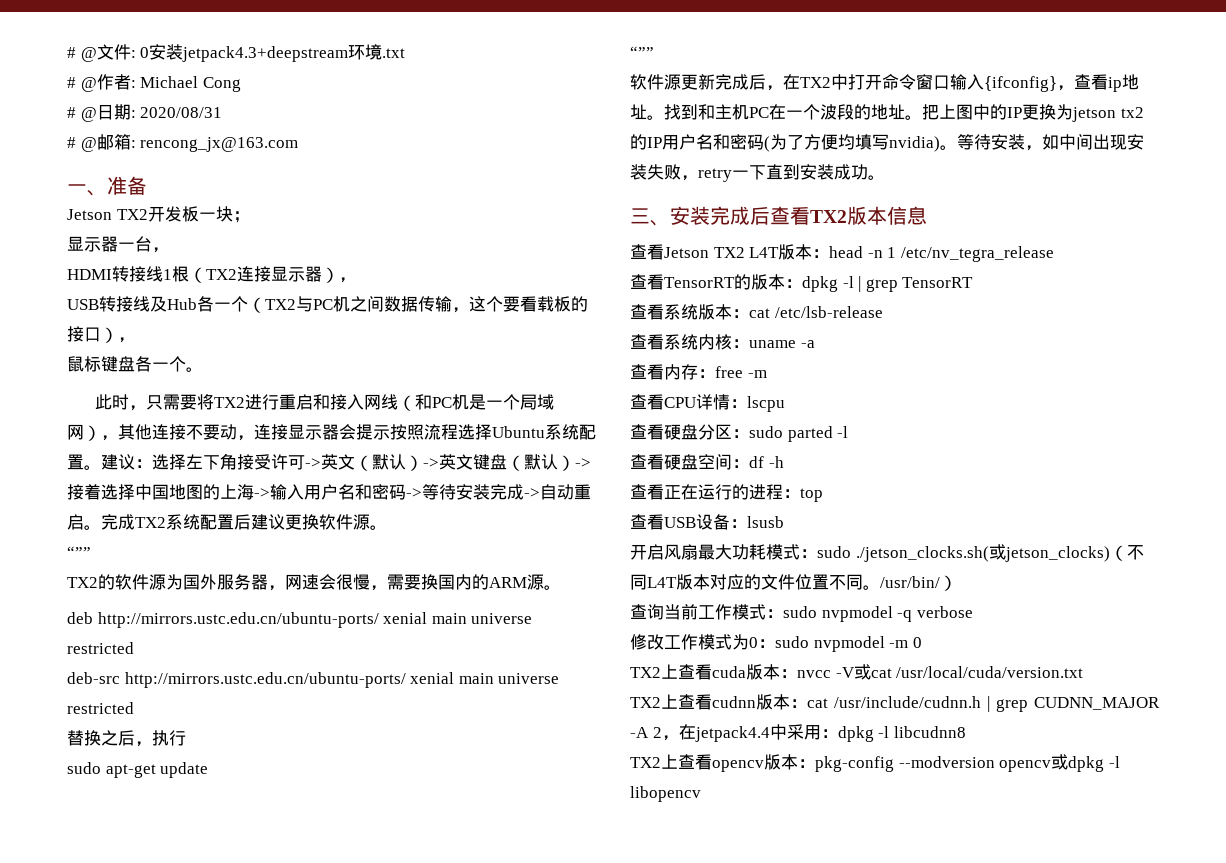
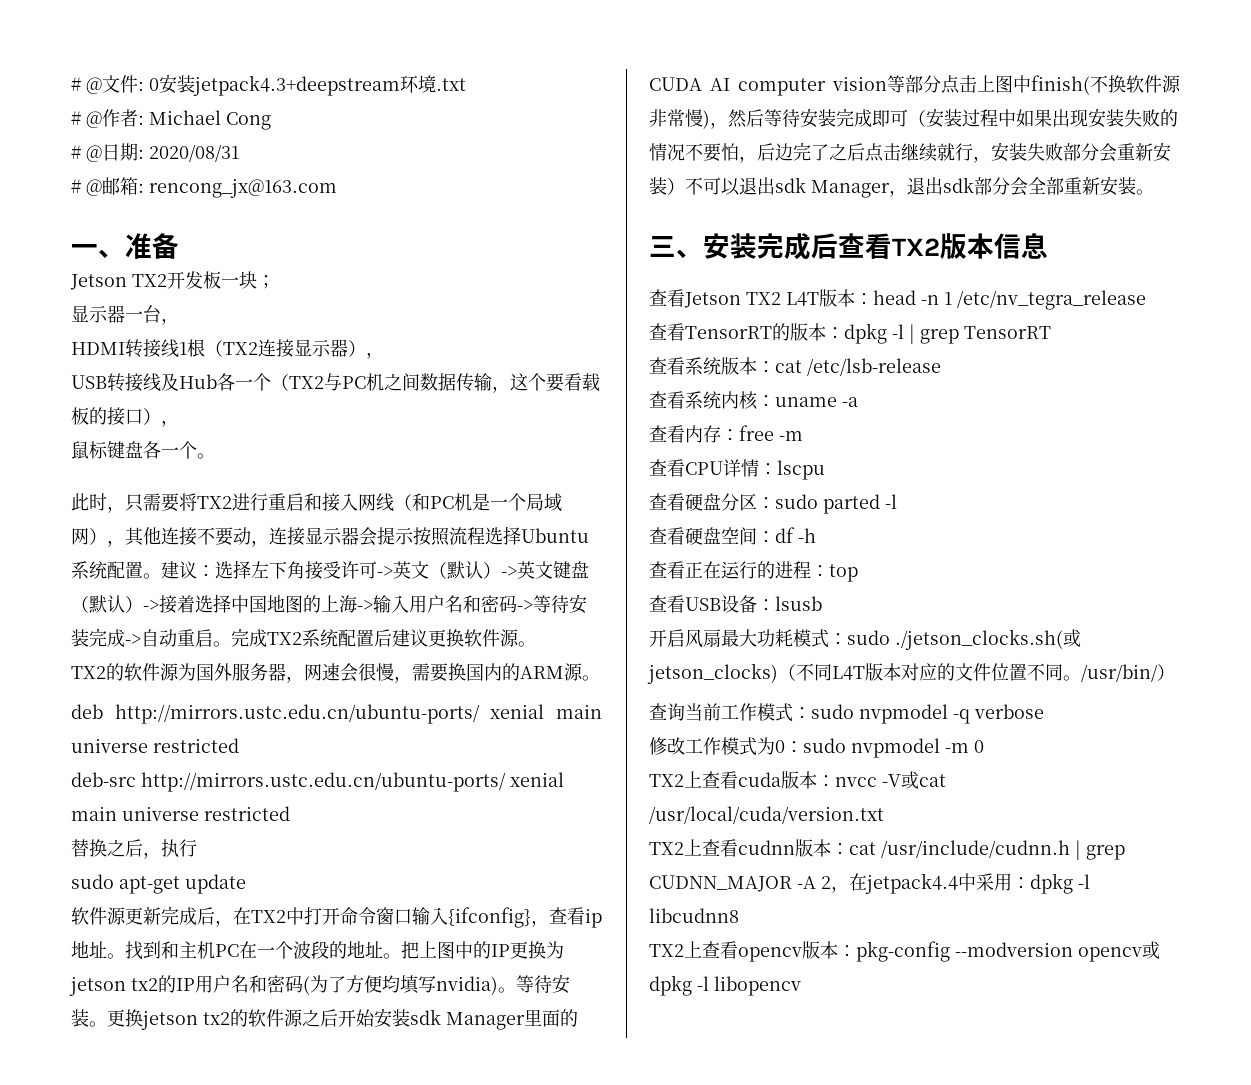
  完成TX2系统配置后建议更换软件源。
- “””
  sudo apt-get update
- “””
- 等待安装，如中间出现安装失败，retry一下直到安装成功。
+ 等待安装。更换jetson tx2的软件源之后开始安装sdk Manager里面的CUDA AI computer vision等部分点击上图中finish(不换软件源非常慢)，然后等待安装完成即可（安装过程中如果出现安装失败的情况不要怕，后边完了之后点击继续就行，安装失败部分会重新安装）不可以退出sdk Manager，退出sdk部分会全部重新安装。

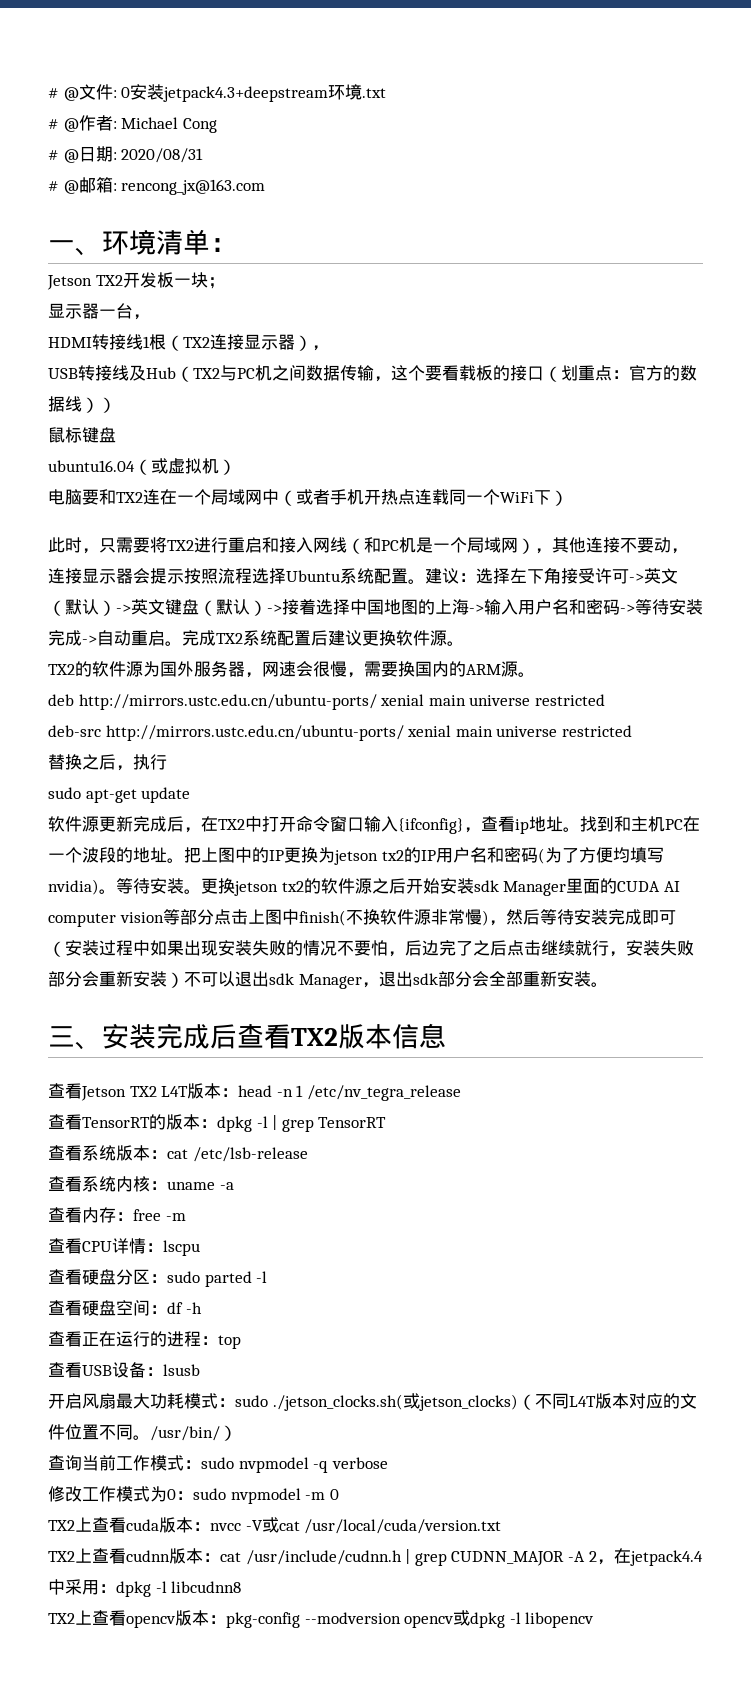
- 一、准备
+ 一、环境清单：
- USB转接线及Hub各一个（TX2与PC机之间数据传输，这个要看载板的接口），
- 鼠标键盘各一个。
+ USB转接线及Hub（TX2与PC机之间数据传输，这个要看载板的接口（划重点：官方的数据线））
+ 鼠标键盘
+ ubuntu16.04（或虚拟机）
+ 电脑要和TX2连在一个局域网中（或者手机开热点连载同一个WiFi下）

